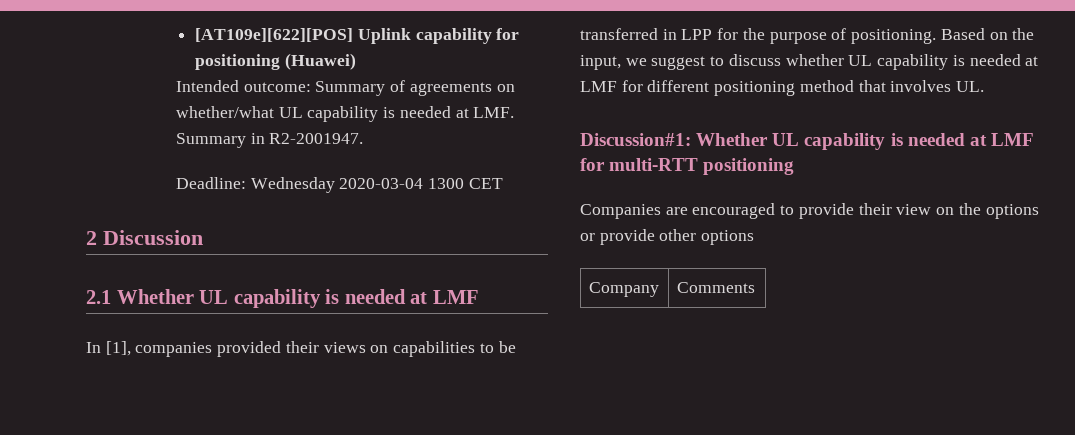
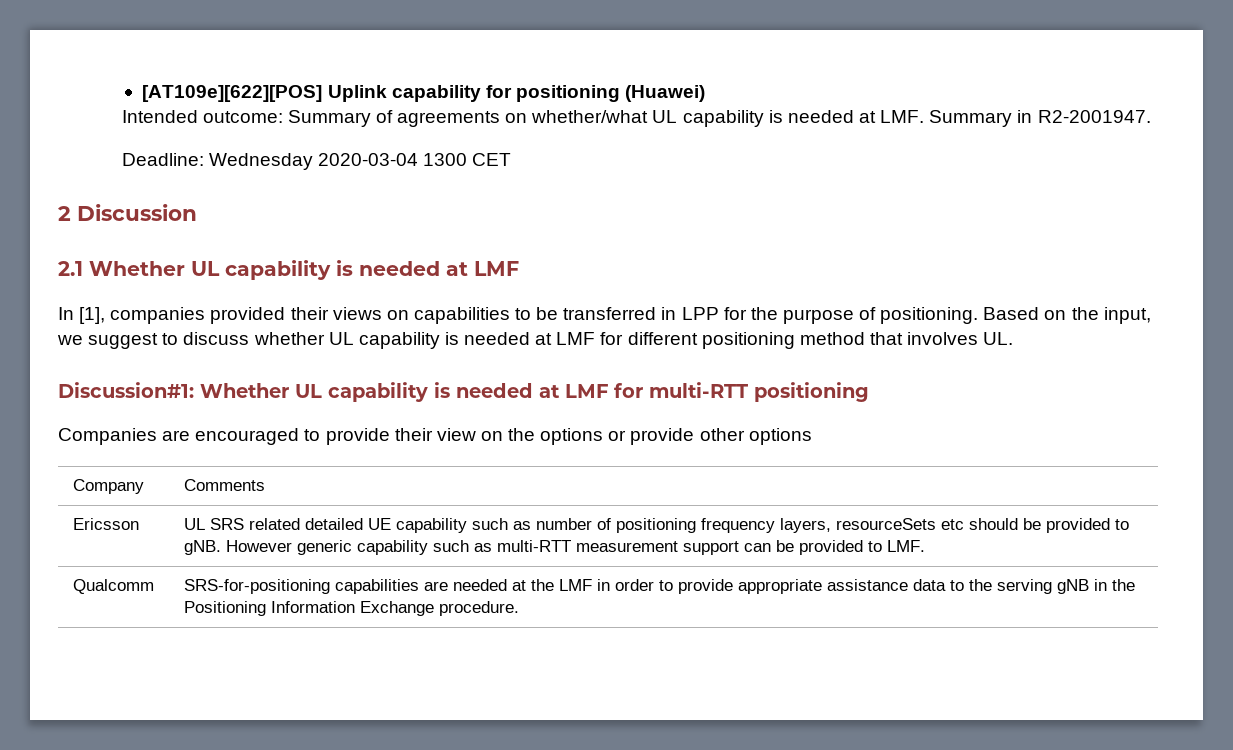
+ Ericsson | UL SRS related detailed UE capability such as number of positioning frequency layers, resourceSets etc should be provided to gNB. However generic capability such as multi-RTT measurement support can be provided to LMF.
+ Qualcomm | SRS-for-positioning capabilities are needed at the LMF in order to provide appropriate assistance data to the serving gNB in the Positioning Information Exchange procedure.

